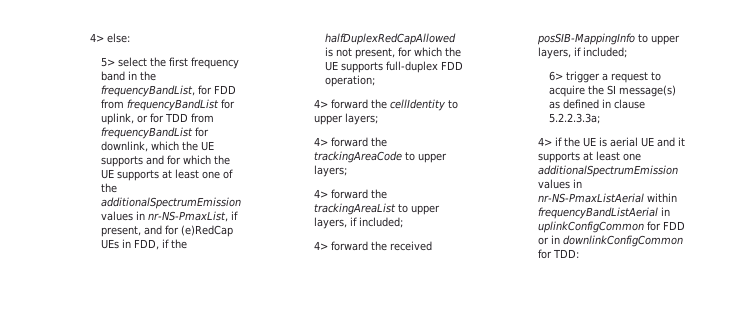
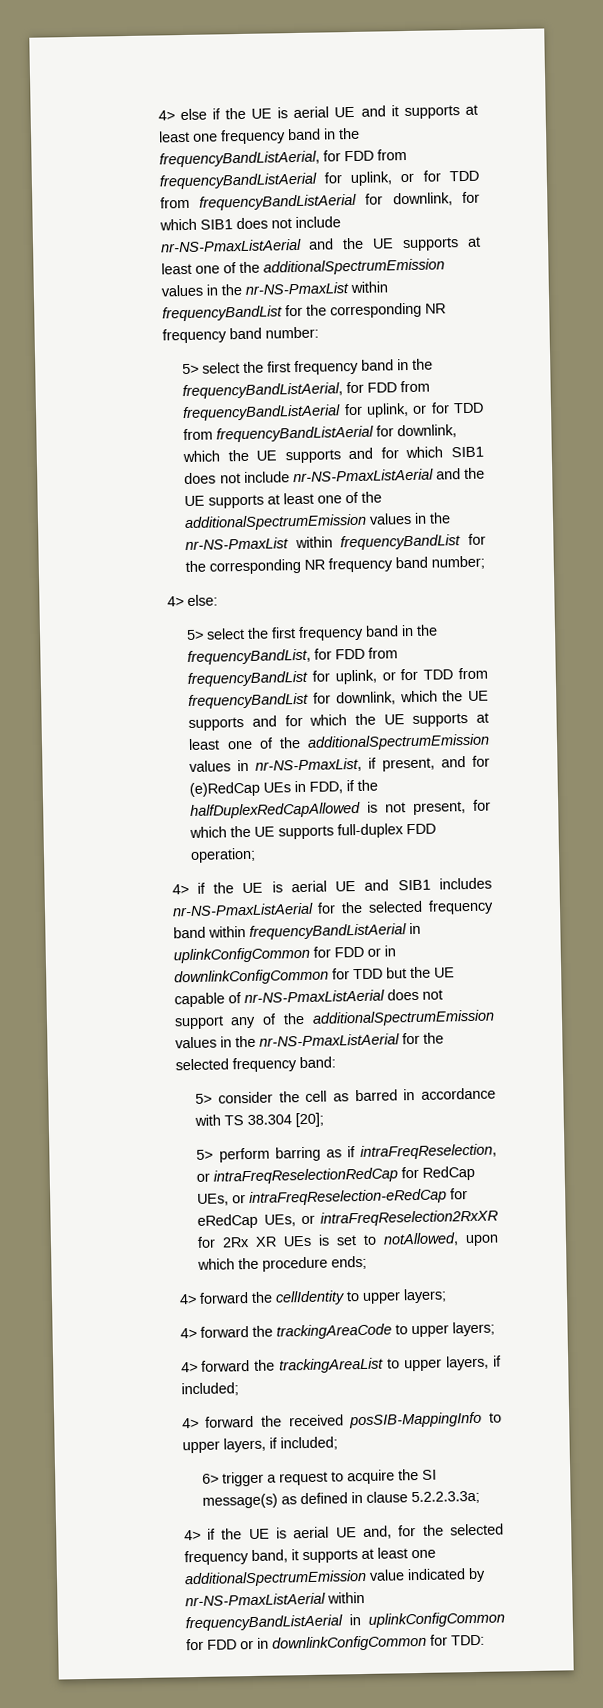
+ 4> else if the UE is aerial UE and it supports at least one frequency band in the frequencyBandListAerial, for FDD from frequencyBandListAerial for uplink, or for TDD from frequencyBandListAerial for downlink, for which SIB1 does not include nr-NS-PmaxListAerial and the UE supports at least one of the additionalSpectrumEmission values in the nr-NS-PmaxList within frequencyBandList for the corresponding NR frequency band number:
+ 5> select the first frequency band in the frequencyBandListAerial, for FDD from frequencyBandListAerial for uplink, or for TDD from frequencyBandListAerial for downlink, which the UE supports and for which SIB1 does not include nr-NS-PmaxListAerial and the UE supports at least one of the additionalSpectrumEmission values in the nr-NS-PmaxList within frequencyBandList for the corresponding NR frequency band number;
+ 4> if the UE is aerial UE and SIB1 includes nr-NS-PmaxListAerial for the selected frequency band within frequencyBandListAerial in uplinkConfigCommon for FDD or in downlinkConfigCommon for TDD but the UE capable of nr-NS-PmaxListAerial does not support any of the additionalSpectrumEmission values in the nr-NS-PmaxListAerial for the selected frequency band:
+ 5> consider the cell as barred in accordance with TS 38.304 [20];
+ 5> perform barring as if intraFreqReselection, or intraFreqReselectionRedCap for RedCap UEs, or intraFreqReselection-eRedCap for eRedCap UEs, or intraFreqReselection2RxXR for 2Rx XR UEs is set to notAllowed, upon which the procedure ends;
- 4> if the UE is aerial UE and it supports at least one additionalSpectrumEmission values in nr-NS-PmaxListAerial within frequencyBandListAerial in uplinkConfigCommon for FDD or in downlinkConfigCommon for TDD:
+ 4> if the UE is aerial UE and, for the selected frequency band, it supports at least one additionalSpectrumEmission value indicated by nr-NS-PmaxListAerial within frequencyBandListAerial in uplinkConfigCommon for FDD or in downlinkConfigCommon for TDD:

